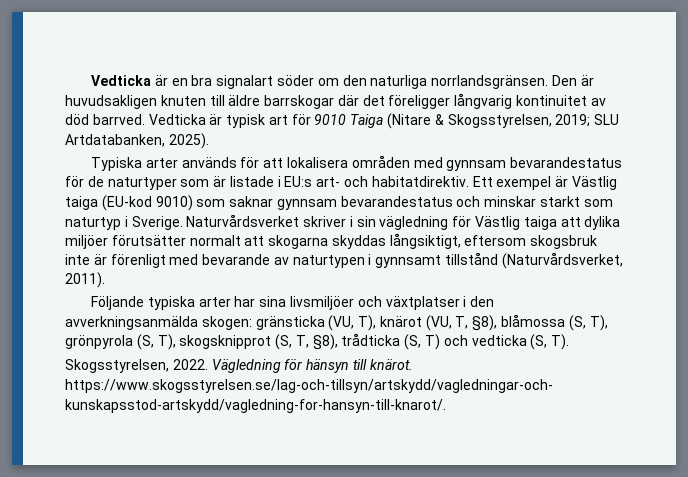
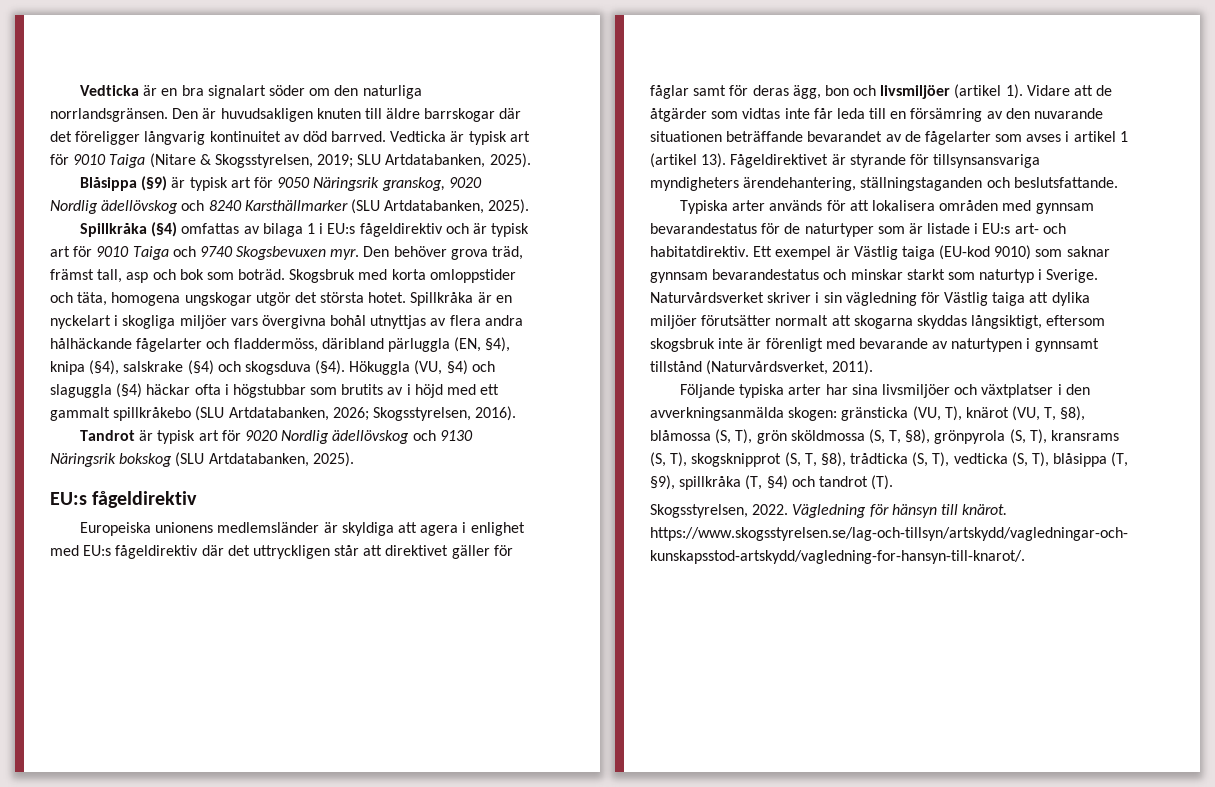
+ Blåsippa (§9) är typisk art för 9050 Näringsrik granskog, 9020 Nordlig ädellövskog och 8240 Karsthällmarker (SLU Artdatabanken, 2025).
+ Spillkråka (§4) omfattas av bilaga 1 i EU:s fågeldirektiv och är typisk art för 9010 Taiga och 9740 Skogsbevuxen myr. Den behöver grova träd, främst tall, asp och bok som boträd. Skogsbruk med korta omloppstider och täta, homogena ungskogar utgör det största hotet. Spillkråka är en nyckelart i skogliga miljöer vars övergivna bohål utnyttjas av flera andra hålhäckande fågelarter och fladdermöss, däribland pärluggla (EN, §4), knipa (§4), salskrake (§4) och skogsduva (§4). Hökuggla (VU, §4) och slaguggla (§4) häckar ofta i högstubbar som brutits av i höjd med ett gammalt spillkråkebo (SLU Artdatabanken, 2026; Skogsstyrelsen, 2016).
+ Tandrot är typisk art för 9020 Nordlig ädellövskog och 9130 Näringsrik bokskog (SLU Artdatabanken, 2025).
+ EU:s fågeldirektiv
+ Europeiska unionens medlemsländer är skyldiga att agera i enlighet med EU:s fågeldirektiv där det uttryckligen står att direktivet gäller för fåglar samt för deras ägg, bon och livsmiljöer (artikel 1). Vidare att de åtgärder som vidtas inte får leda till en försämring av den nuvarande situationen beträffande bevarandet av de fågelarter som avses i artikel 1 (artikel 13). Fågeldirektivet är styrande för tillsynsansvariga myndigheters ärendehantering, ställningstaganden och beslutsfattande.
- Följande typiska arter har sina livsmiljöer och växtplatser i den avverkningsanmälda skogen: gränsticka (VU, T), knärot (VU, T, §8), blåmossa (S, T), grönpyrola (S, T), skogsknipprot (S, T, §8), trådticka (S, T) och vedticka (S, T).
+ Följande typiska arter har sina livsmiljöer och växtplatser i den avverkningsanmälda skogen: gränsticka (VU, T), knärot (VU, T, §8), blåmossa (S, T), grön sköldmossa (S, T, §8), grönpyrola (S, T), kransrams (S, T), skogsknipprot (S, T, §8), trådticka (S, T), vedticka (S, T), blåsippa (T, §9), spillkråka (T, §4) och tandrot (T).

